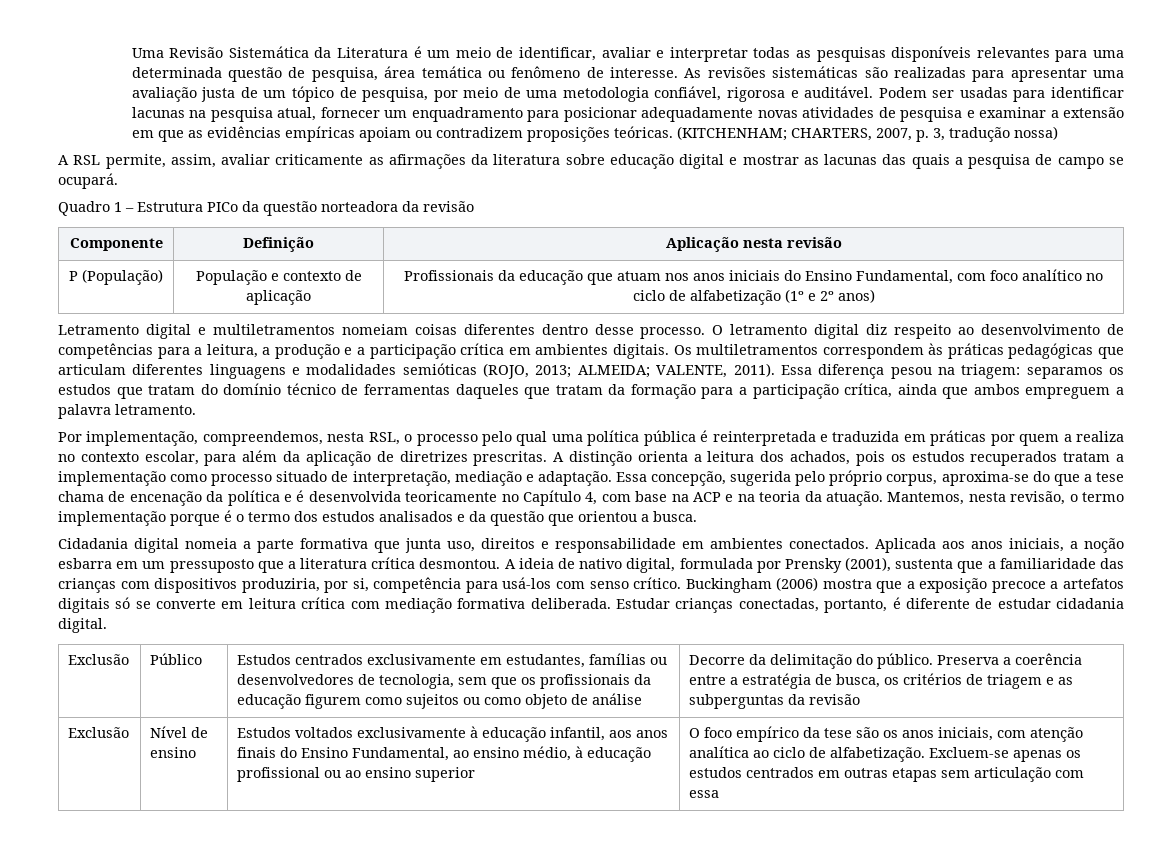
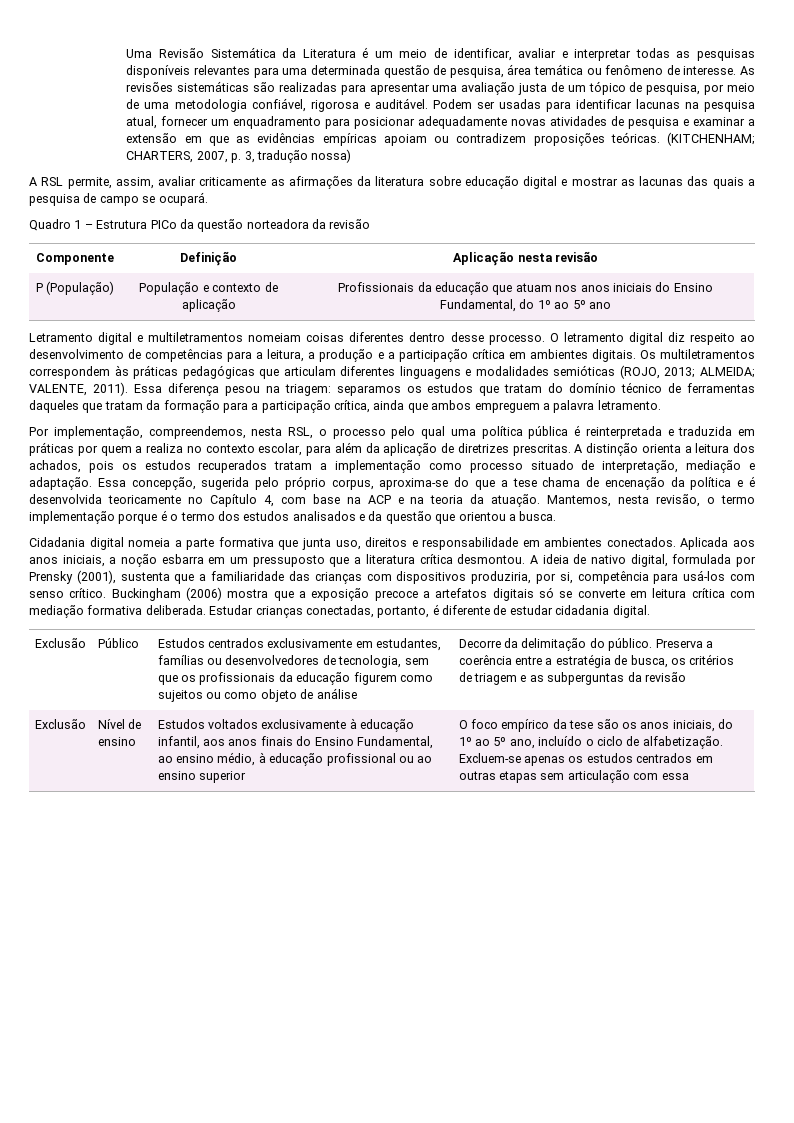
- P (População) | População e contexto de aplicação | Profissionais da educação que atuam nos anos iniciais do Ensino Fundamental, com foco analítico no ciclo de alfabetização (1º e 2º anos)
+ P (População) | População e contexto de aplicação | Profissionais da educação que atuam nos anos iniciais do Ensino Fundamental, do 1º ao 5º ano
- O foco empírico da tese são os anos iniciais, com atenção analítica ao ciclo de alfabetização.
+ O foco empírico da tese são os anos iniciais, do 1º ao 5º ano, incluído o ciclo de alfabetização.

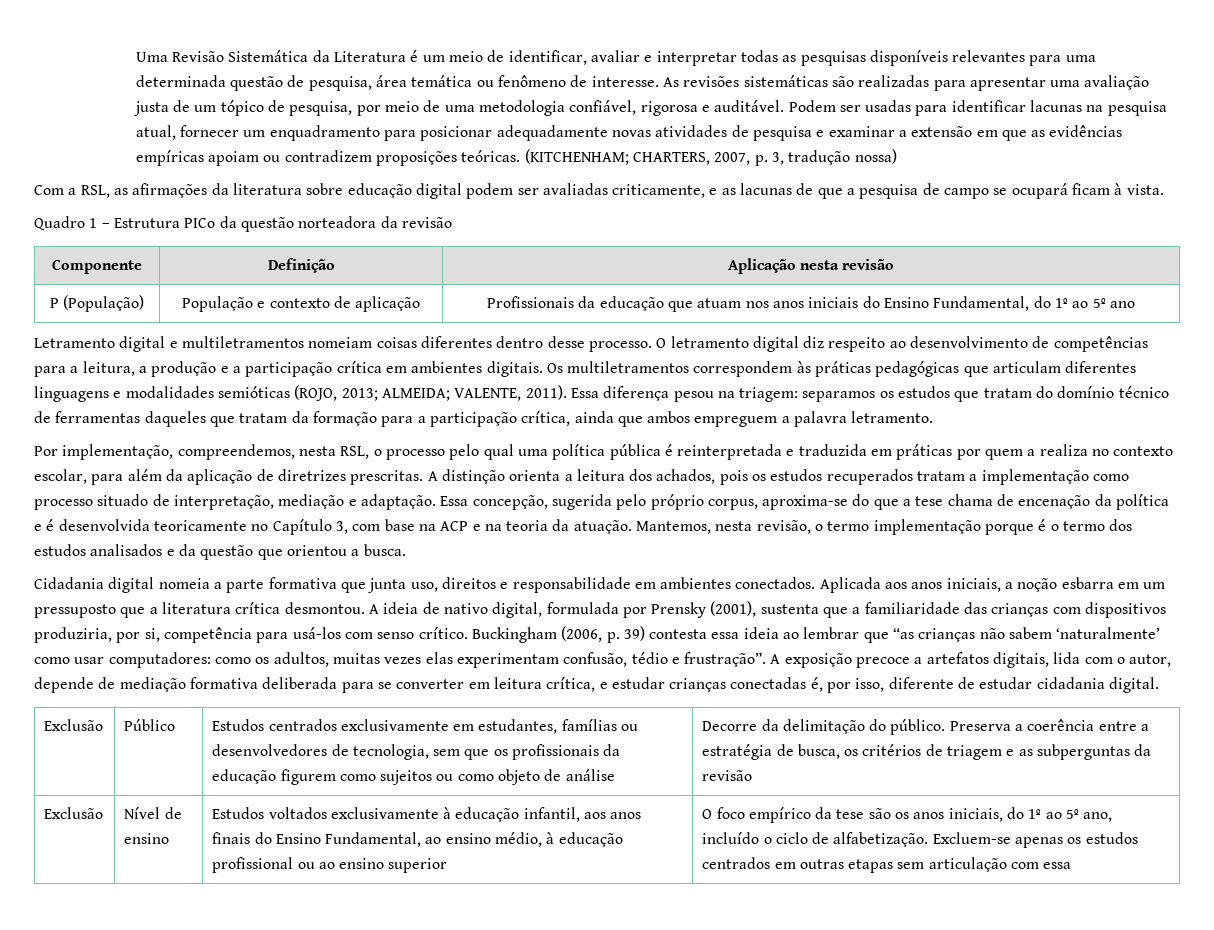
- A RSL permite, assim, avaliar criticamente as afirmações da literatura sobre educação digital e mostrar as lacunas das quais a pesquisa de campo se ocupará.
+ Com a RSL, as afirmações da literatura sobre educação digital podem ser avaliadas criticamente, e as lacunas de que a pesquisa de campo se ocupará ficam à vista.
- Essa concepção, sugerida pelo próprio corpus, aproxima-se do que a tese chama de encenação da política e é desenvolvida teoricamente no Capítulo 4, com base na ACP e na teoria da atuação.
+ Essa concepção, sugerida pelo próprio corpus, aproxima-se do que a tese chama de encenação da política e é desenvolvida teoricamente no Capítulo 3, com base na ACP e na teoria da atuação.
- Buckingham (2006) mostra que a exposição precoce a artefatos digitais só se converte em leitura crítica com mediação formativa deliberada. Estudar crianças conectadas, portanto, é diferente de estudar cidadania digital.
+ Buckingham (2006, p. 39) contesta essa ideia ao lembrar que “as crianças não sabem ‘naturalmente’ como usar computadores: como os adultos, muitas vezes elas experimentam confusão, tédio e frustração”. A exposição precoce a artefatos digitais, lida com o autor, depende de mediação formativa deliberada para se converter em leitura crítica, e estudar crianças conectadas é, por isso, diferente de estudar cidadania digital.

